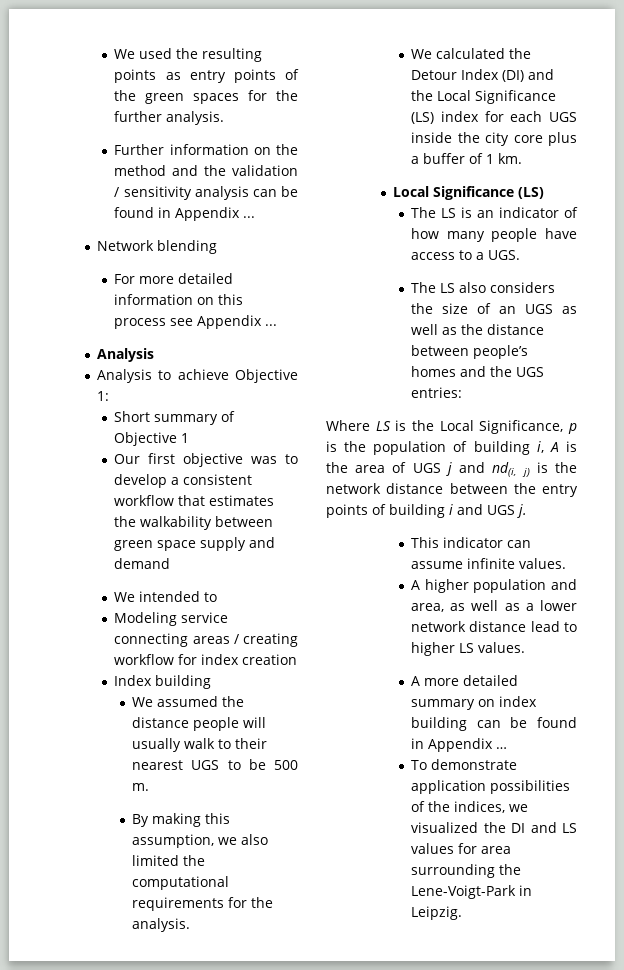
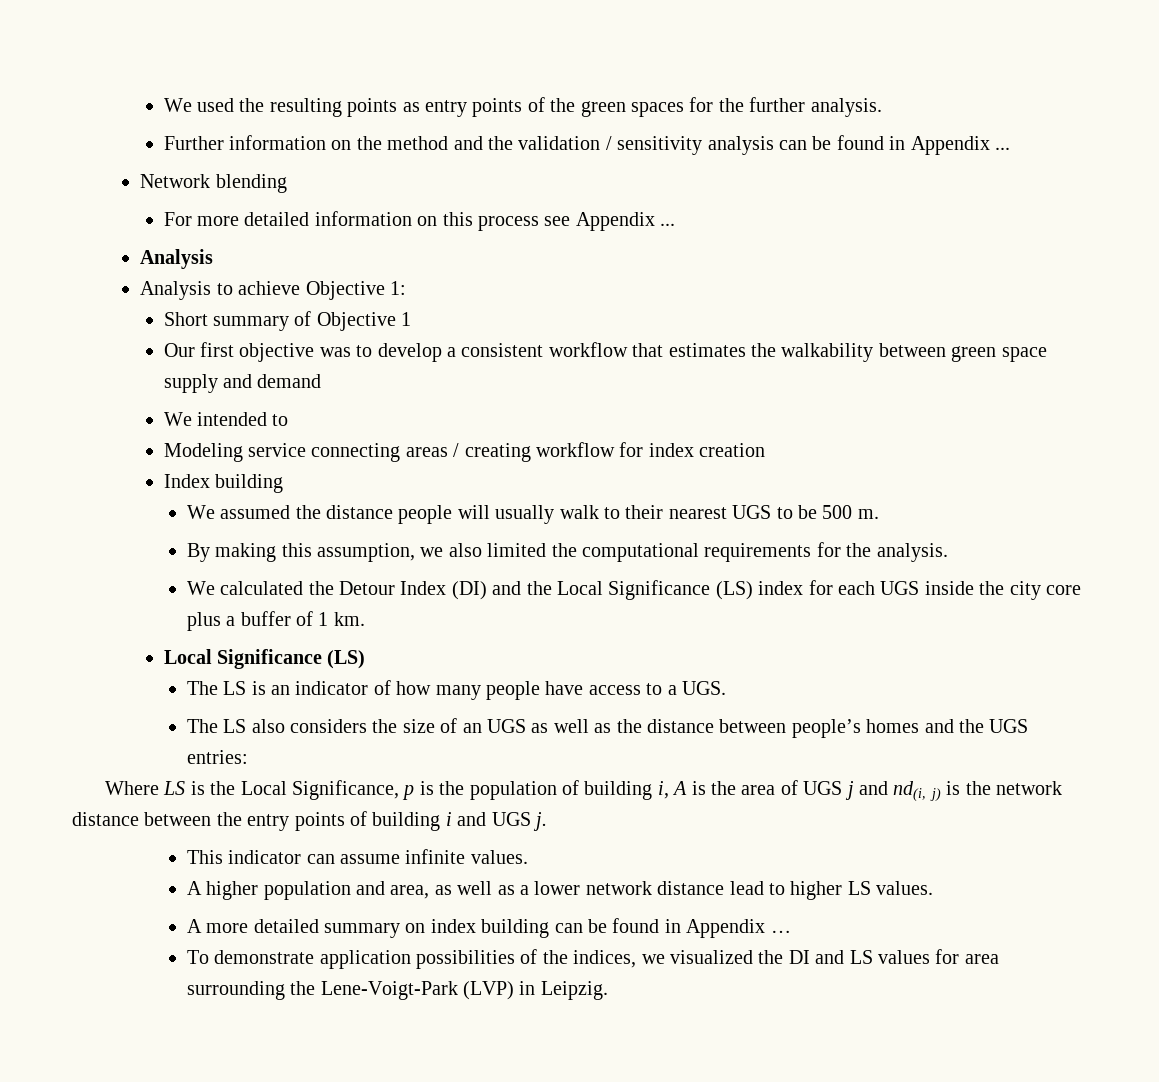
- To demonstrate application possibilities of the indices, we visualized the DI and LS values for area surrounding the Lene-Voigt-Park in Leipzig.
+ To demonstrate application possibilities of the indices, we visualized the DI and LS values for area surrounding the Lene-Voigt-Park (LVP) in Leipzig.

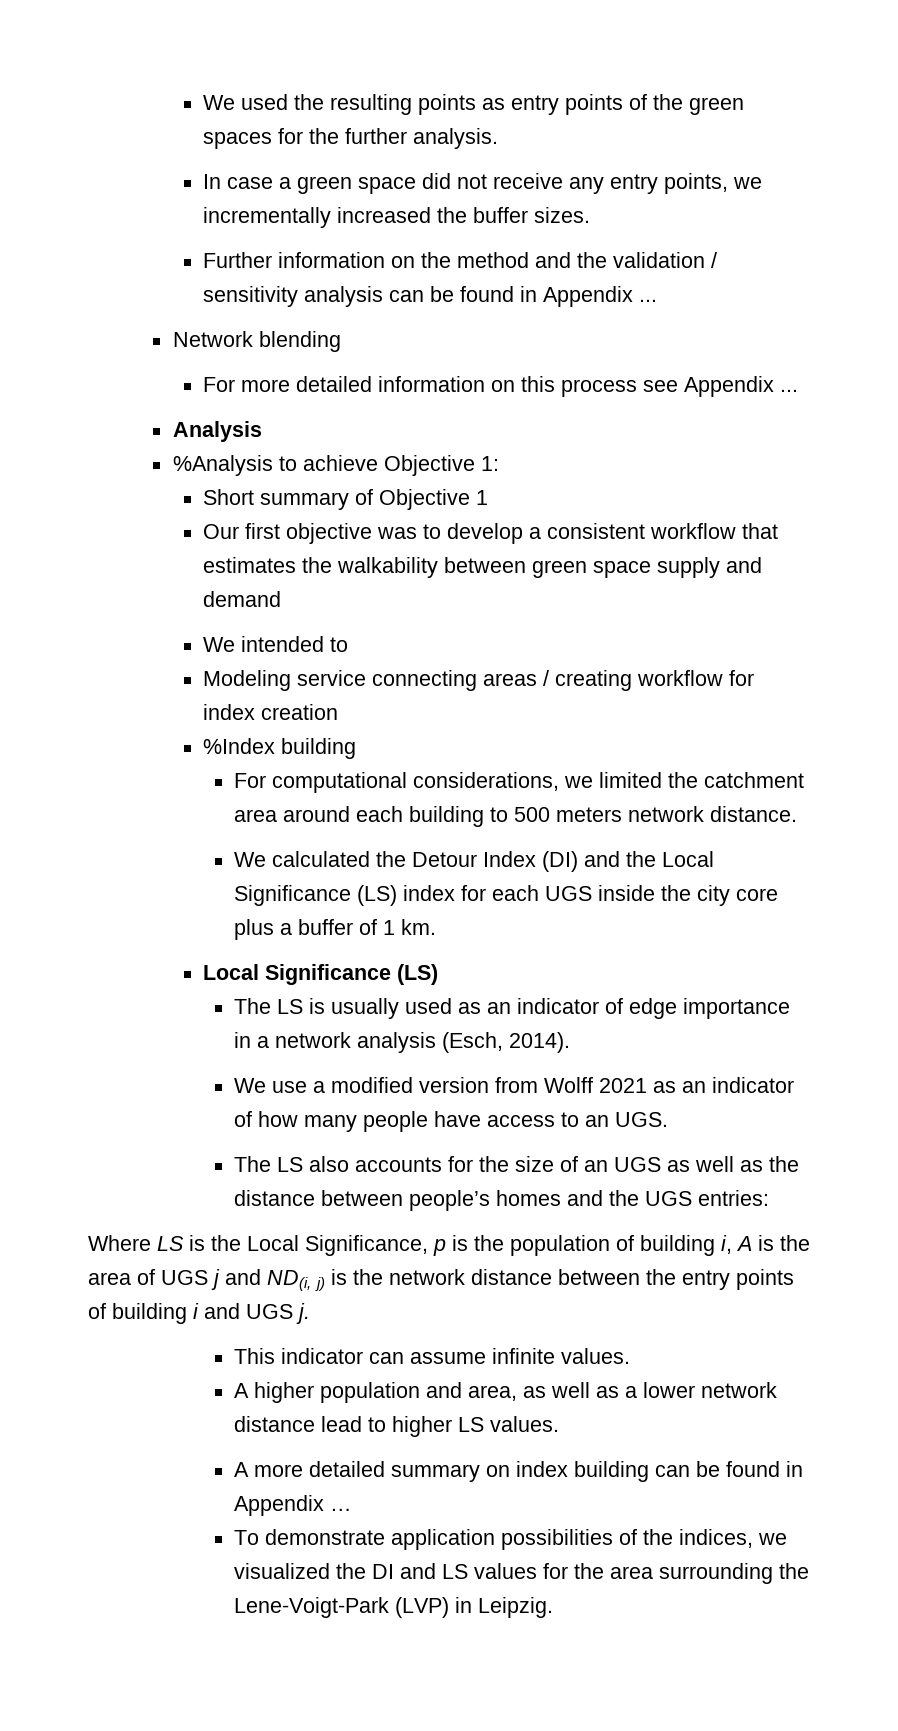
+ In case a green space did not receive any entry points, we incrementally increased the buffer sizes.
- Analysis to achieve Objective 1:
+ %Analysis to achieve Objective 1:
- Index building
+ %Index building
- We assumed the distance people will usually walk to their nearest UGS to be 500 m.
- By making this assumption, we also limited the computational requirements for the analysis.
+ For computational considerations, we limited the catchment area around each building to 500 meters network distance.
- The LS is an indicator of how many people have access to a UGS.
+ The LS is usually used as an indicator of edge importance in a network analysis (Esch, 2014).
+ We use a modified version from Wolff 2021 as an indicator of how many people have access to an UGS.
- The LS also considers the size of an UGS as well as the distance between people’s homes and the UGS entries:
+ The LS also accounts for the size of an UGS as well as the distance between people’s homes and the UGS entries:
- Where LS is the Local Significance, p is the population of building i, A is the area of UGS j and nd(i, j) is the network distance between the entry points of building i and UGS j.
+ Where LS is the Local Significance, p is the population of building i, A is the area of UGS j and ND(i, j) is the network distance between the entry points of building i and UGS j.
- To demonstrate application possibilities of the indices, we visualized the DI and LS values for area surrounding the Lene-Voigt-Park (LVP) in Leipzig.
+ To demonstrate application possibilities of the indices, we visualized the DI and LS values for the area surrounding the Lene-Voigt-Park (LVP) in Leipzig.

